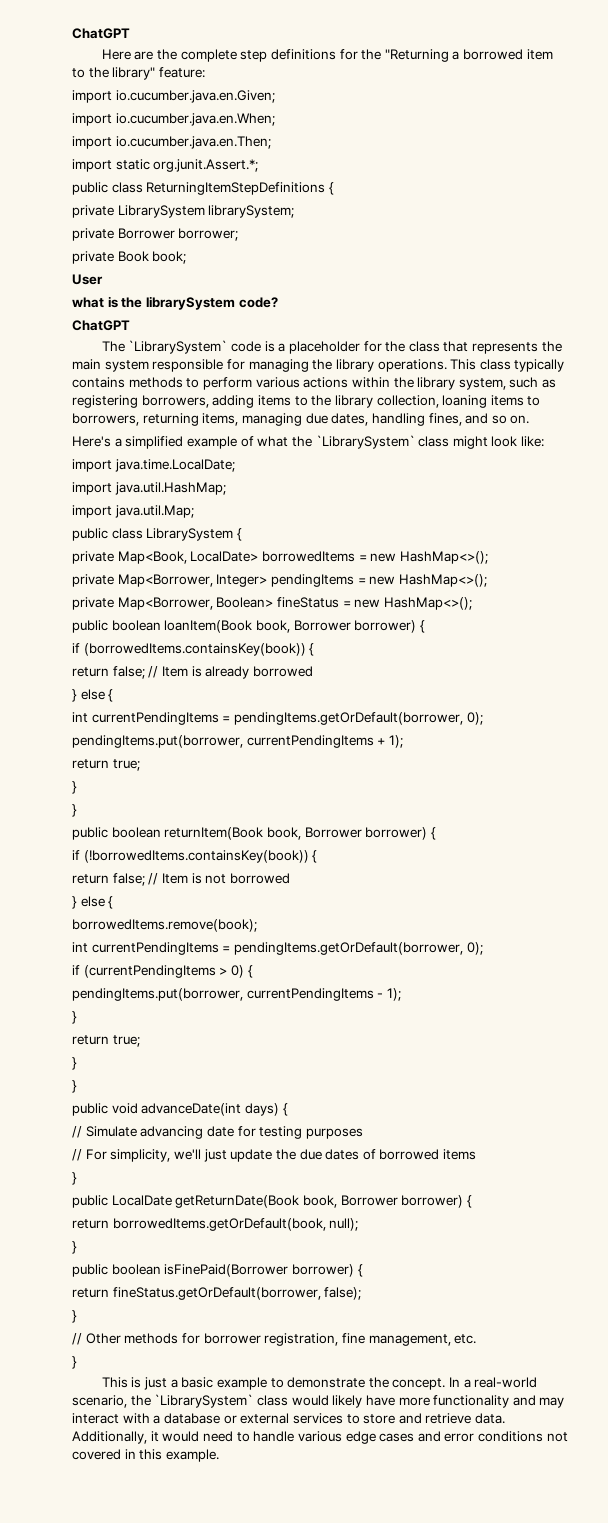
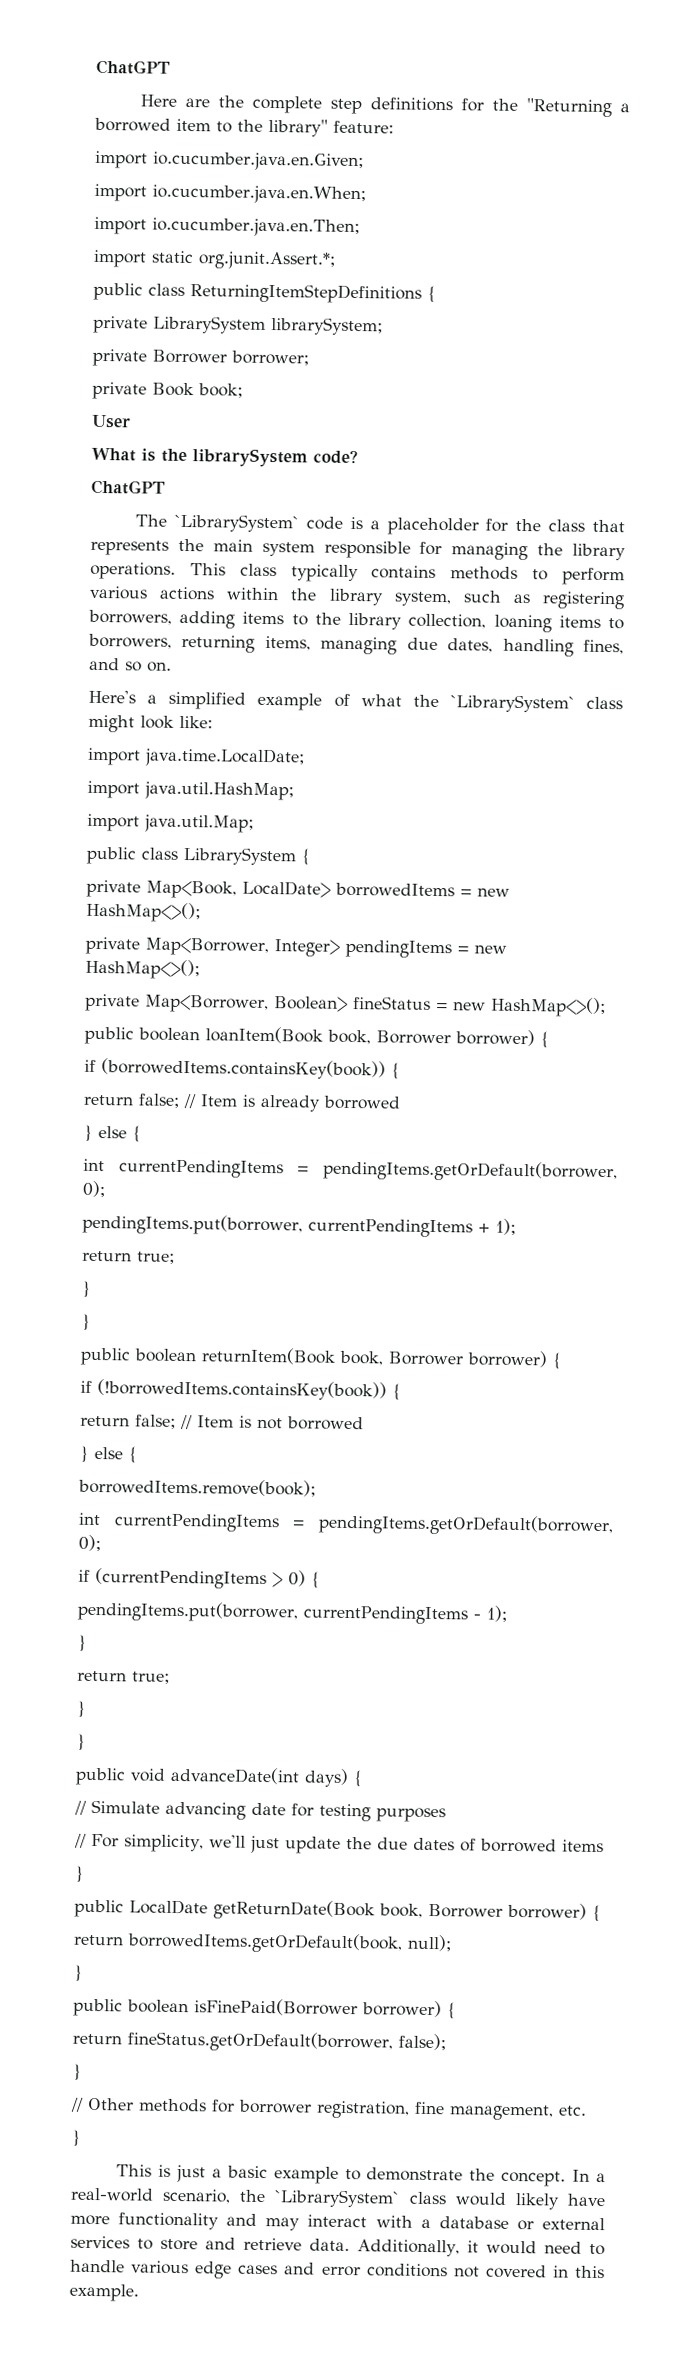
- what is the librarySystem code?
+ What is the librarySystem code?

